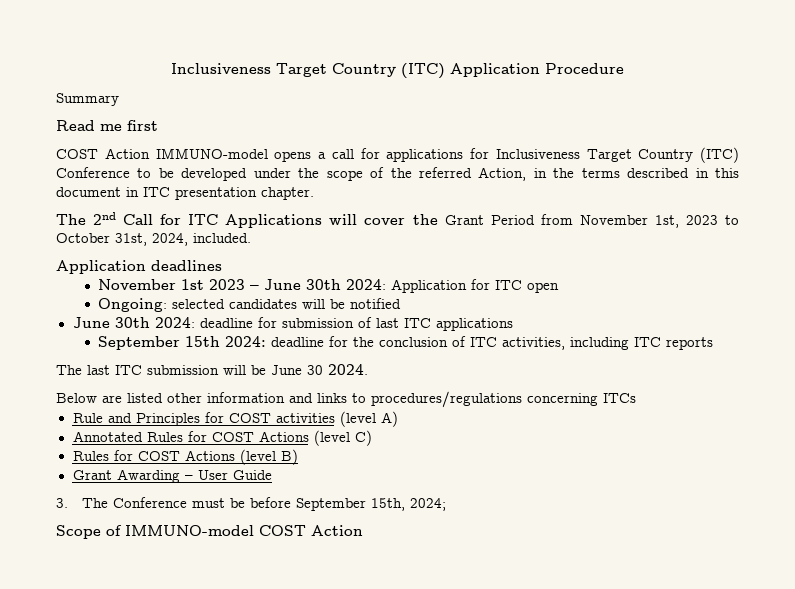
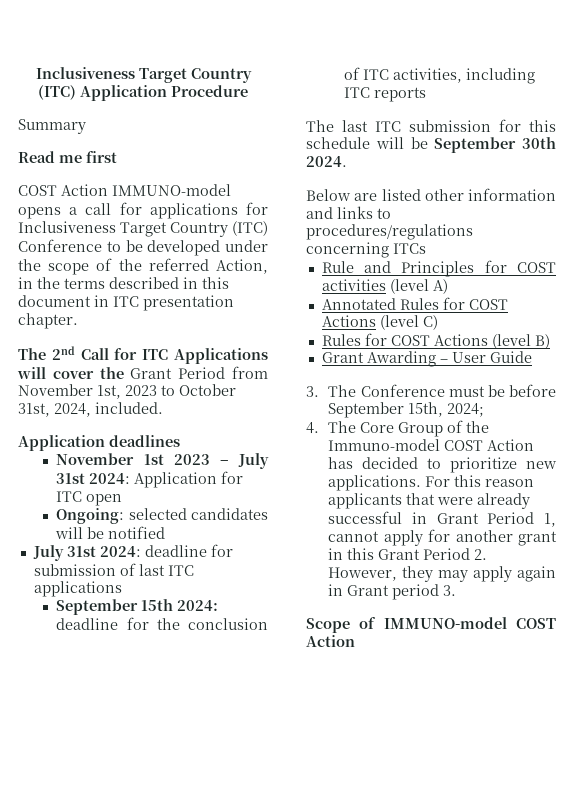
- November 1st 2023 – June 30th 2024: Application for ITC open
+ November 1st 2023 – July 31st 2024: Application for ITC open
- June 30th 2024: deadline for submission of last ITC applications
+ July 31st 2024: deadline for submission of last ITC applications
- The last ITC submission will be June 30 2024.
+ The last ITC submission for this schedule will be September 30th 2024.
+ 4. The Core Group of the Immuno-model COST Action has decided to prioritize new applications. For this reason applicants that were already successful in Grant Period 1, cannot apply for another grant in this Grant Period 2. However, they may apply again in Grant period 3.

